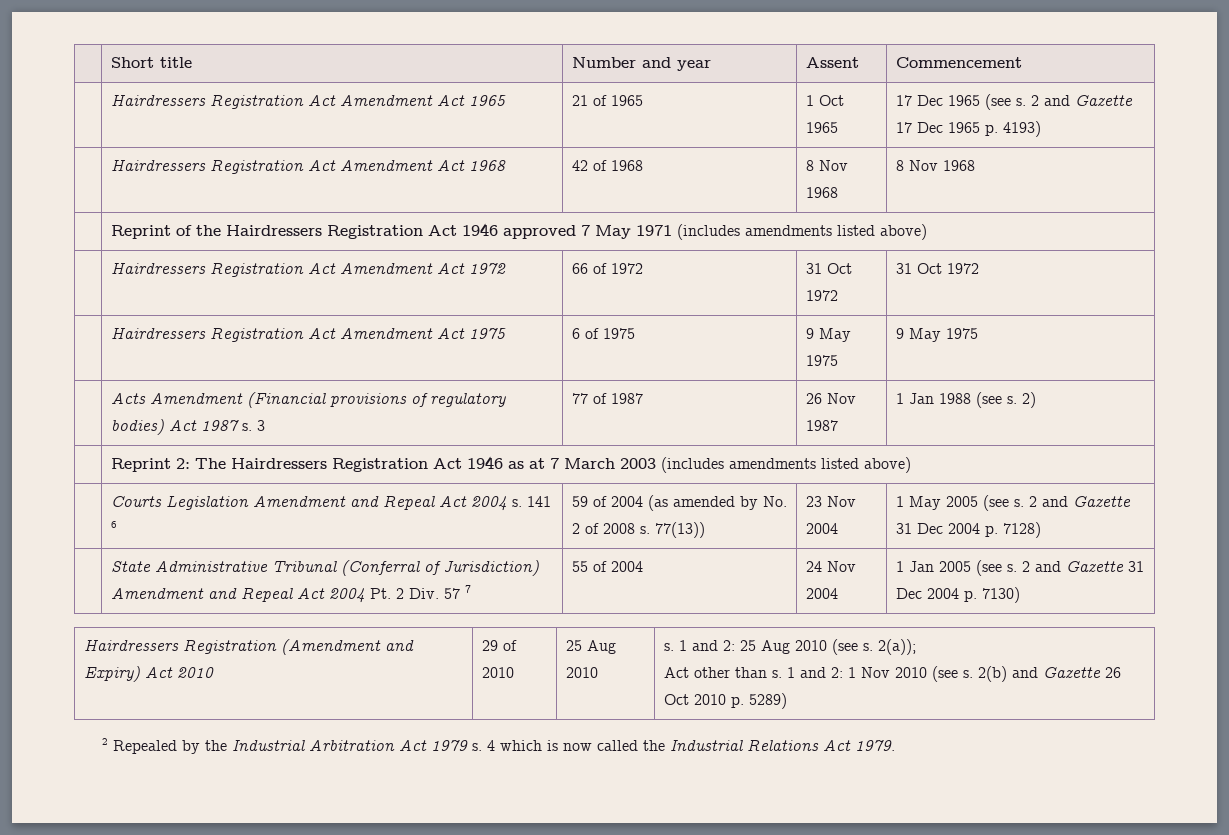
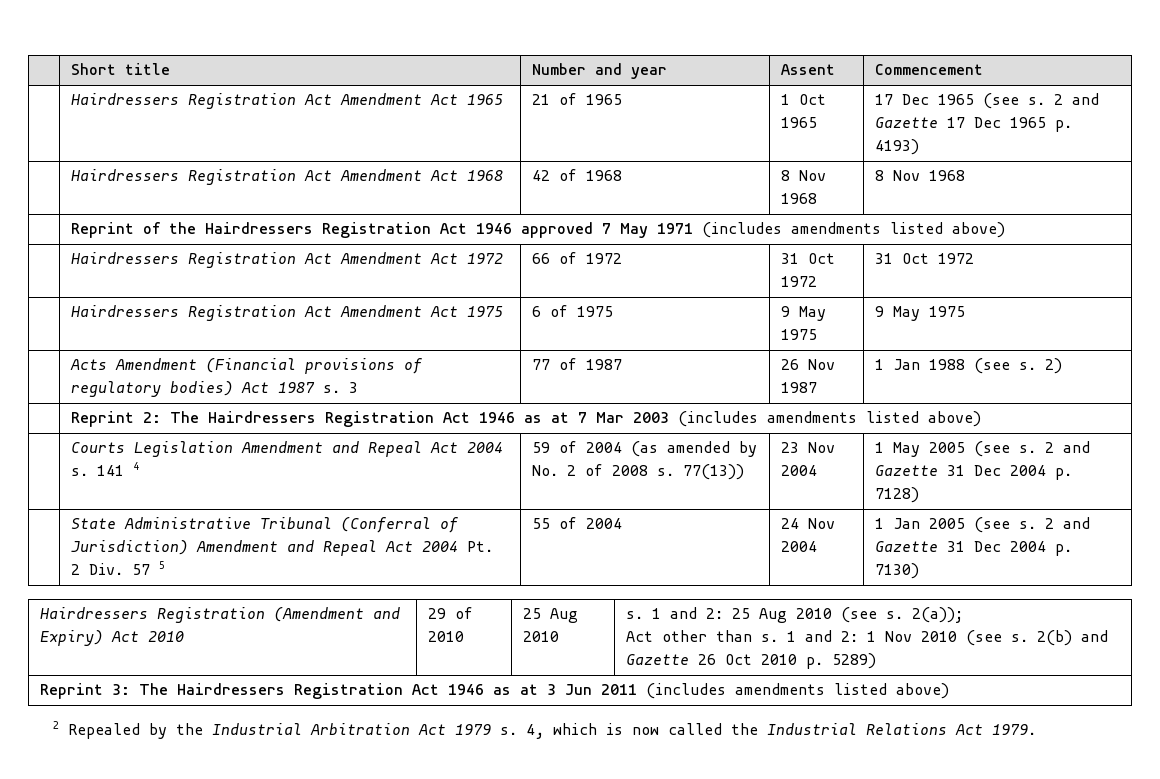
- | Reprint 2: The Hairdressers Registration Act 1946 as at 7 March 2003 (includes amendments listed above)
+ | Reprint 2: The Hairdressers Registration Act 1946 as at 7 Mar 2003 (includes amendments listed above)
- | Courts Legislation Amendment and Repeal Act 2004 s. 141 6 | 59 of 2004 (as amended by No. 2 of 2008 s. 77(13)) | 23 Nov 2004 | 1 May 2005 (see s. 2 and Gazette 31 Dec 2004 p. 7128)
+ | Courts Legislation Amendment and Repeal Act 2004 s. 141 4 | 59 of 2004 (as amended by No. 2 of 2008 s. 77(13)) | 23 Nov 2004 | 1 May 2005 (see s. 2 and Gazette 31 Dec 2004 p. 7128)
- | State Administrative Tribunal (Conferral of Jurisdiction) Amendment and Repeal Act 2004 Pt. 2 Div. 57 7 | 55 of 2004 | 24 Nov 2004 | 1 Jan 2005 (see s. 2 and Gazette 31 Dec 2004 p. 7130)
+ | State Administrative Tribunal (Conferral of Jurisdiction) Amendment and Repeal Act 2004 Pt. 2 Div. 57 5 | 55 of 2004 | 24 Nov 2004 | 1 Jan 2005 (see s. 2 and Gazette 31 Dec 2004 p. 7130)
+ Reprint 3: The Hairdressers Registration Act 1946 as at 3 Jun 2011 (includes amendments listed above)
- 4 which is now called the Industrial Relations Act 1979.
+ 4, which is now called the Industrial Relations Act 1979.

